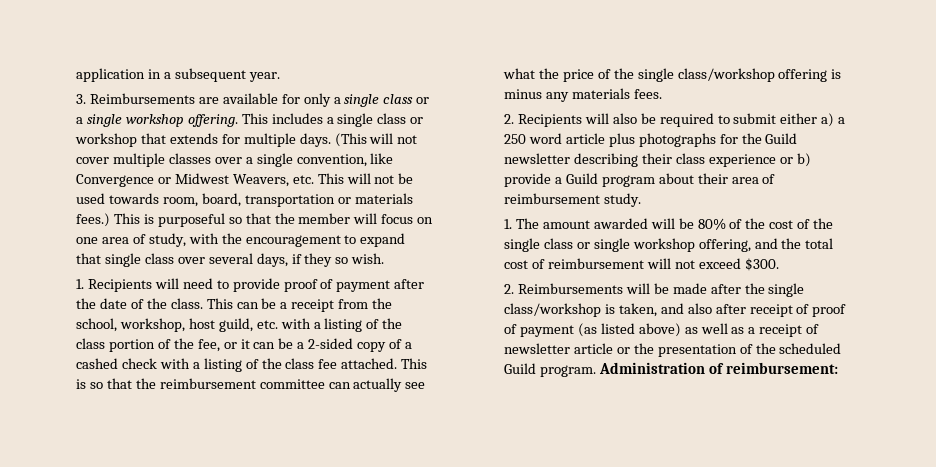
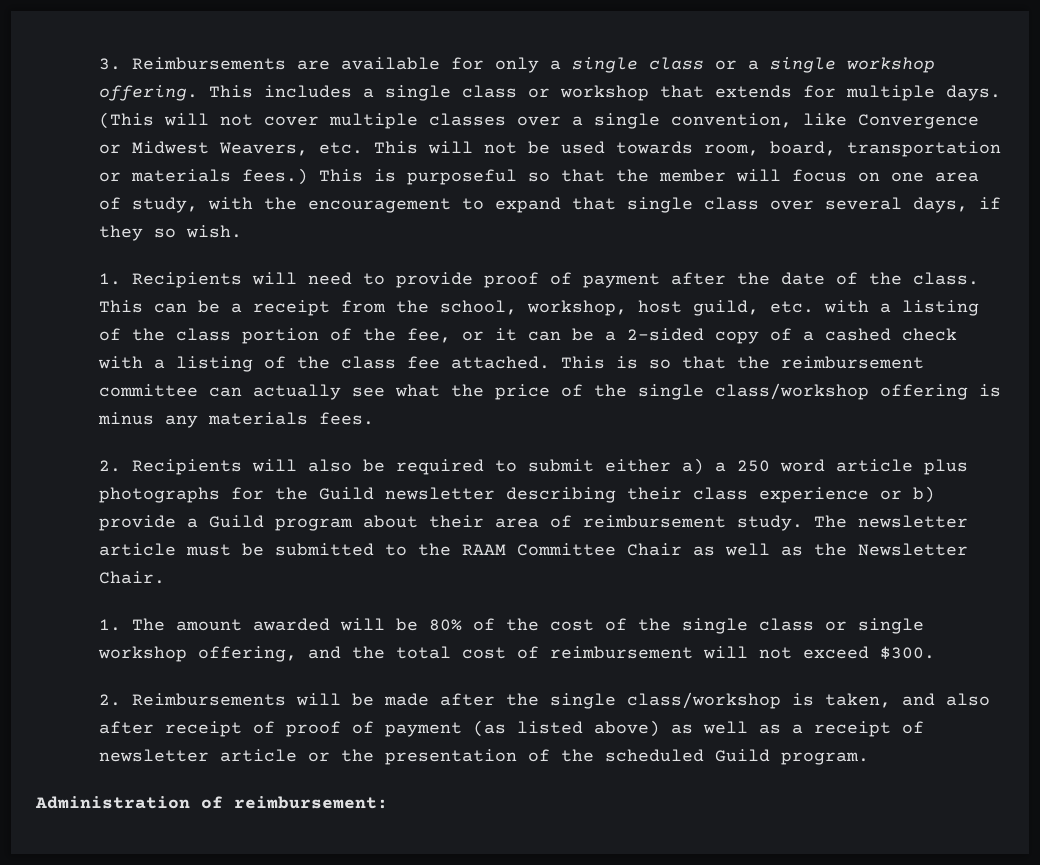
- application in a subsequent year.
+ The newsletter article must be submitted to the RAAM Committee Chair as well as the Newsletter Chair.
- 2. Reimbursements will be made after the single class/workshop is taken, and also after receipt of proof of payment (as listed above) as well as a receipt of newsletter article or the presentation of the scheduled Guild program. Administration of reimbursement:
+ 2. Reimbursements will be made after the single class/workshop is taken, and also after receipt of proof of payment (as listed above) as well as a receipt of newsletter article or the presentation of the scheduled Guild program.
+ Administration of reimbursement:

